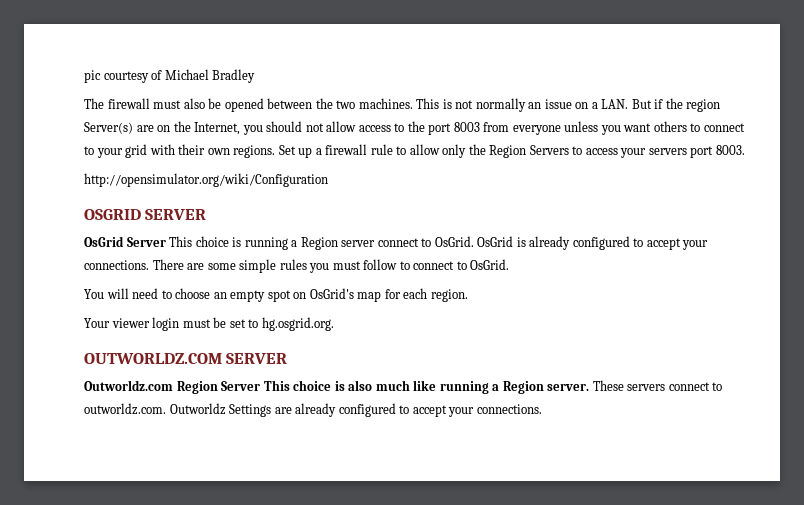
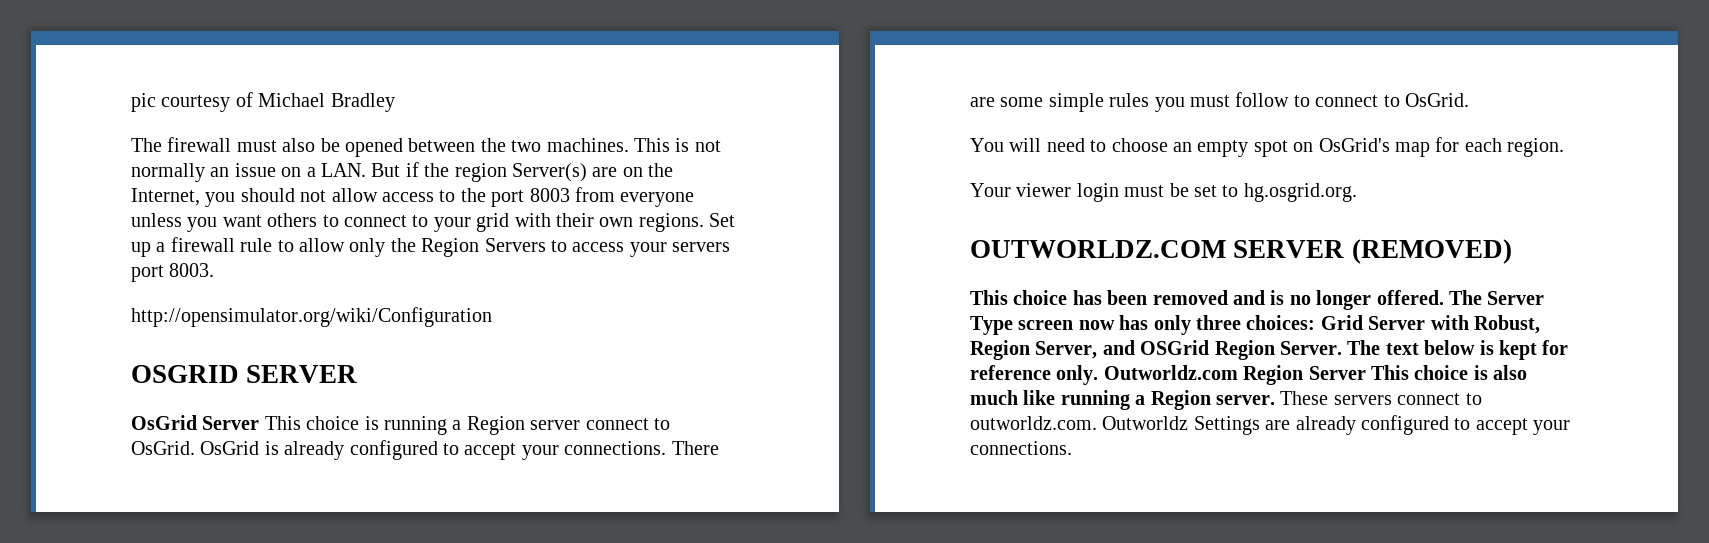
- OUTWORLDZ.COM SERVER
- Outworldz.com Region Server This choice is also much like running a Region server.
+ OUTWORLDZ.COM SERVER (REMOVED)
+ This choice has been removed and is no longer offered. The Server Type screen now has only three choices: Grid Server with Robust, Region Server, and OSGrid Region Server. The text below is kept for reference only. Outworldz.com Region Server This choice is also much like running a Region server.

